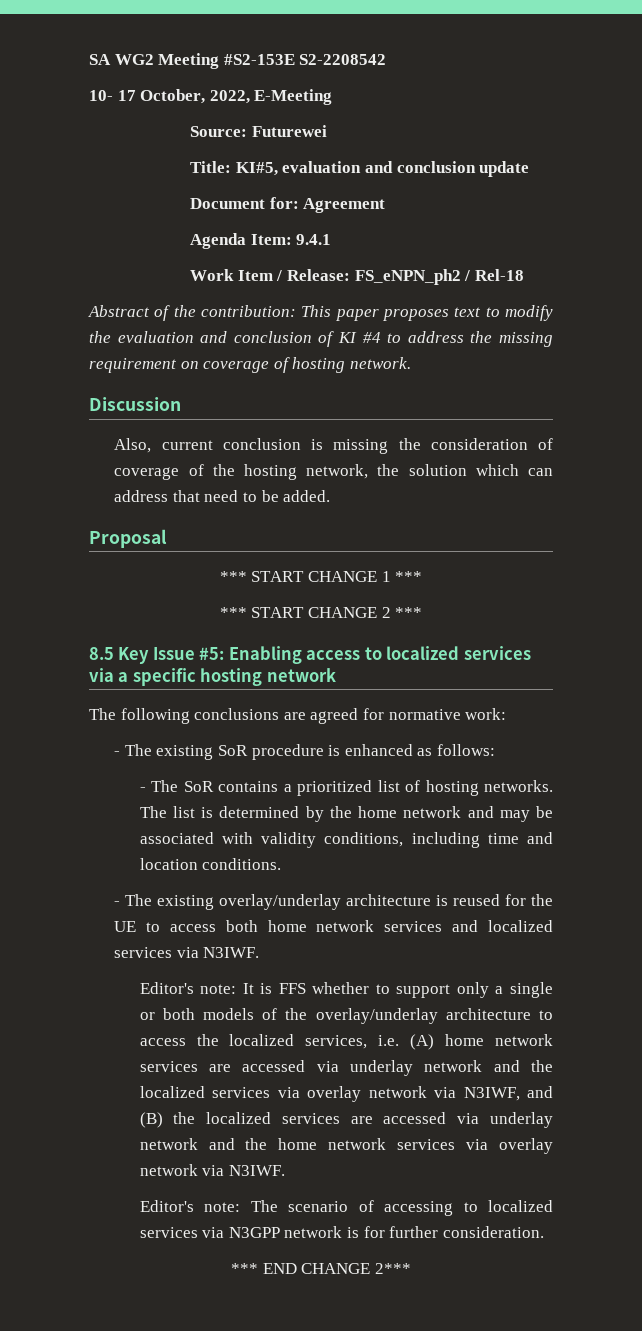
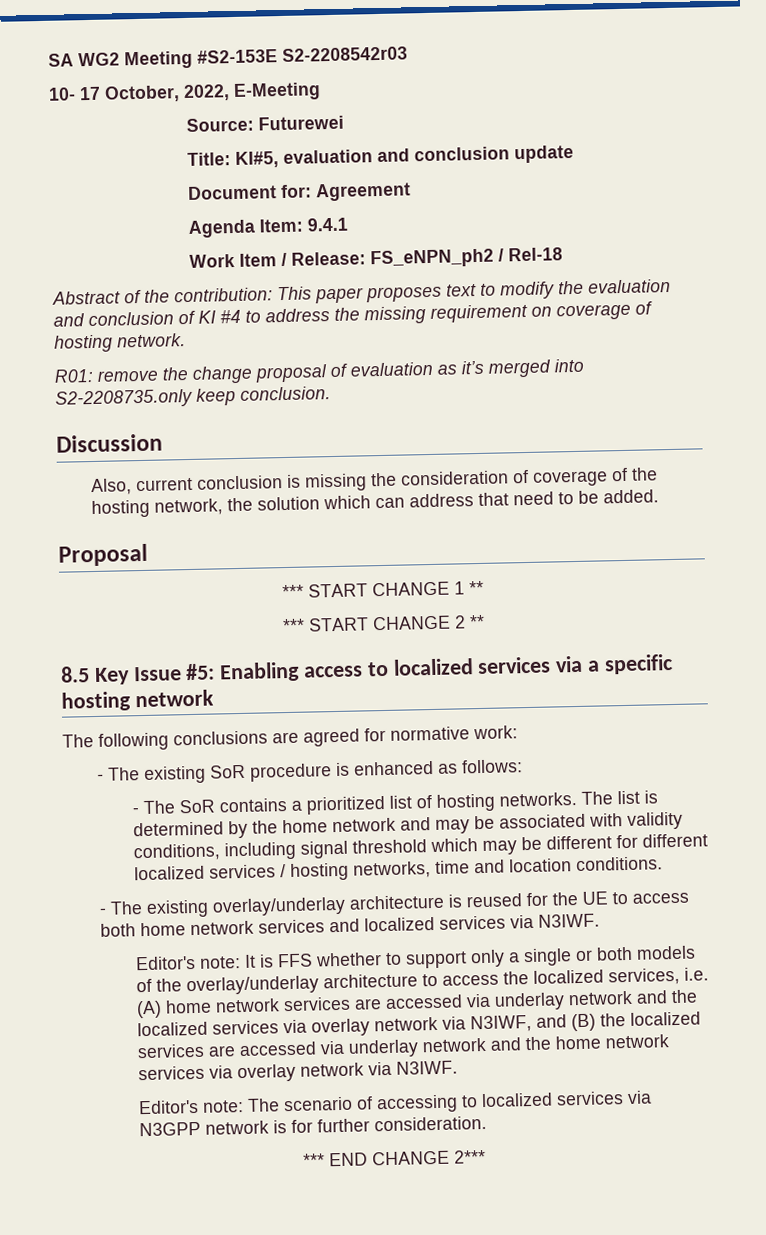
- SA WG2 Meeting #S2-153E S2-2208542
+ SA WG2 Meeting #S2-153E S2-2208542r03
+ R01: remove the change proposal of evaluation as it’s merged into S2-2208735.only keep conclusion.
- *** START CHANGE 1 ***
+ *** START CHANGE 1 **
- *** START CHANGE 2 ***
+ *** START CHANGE 2 **
- The list is determined by the home network and may be associated with validity conditions, including time and location conditions.
+ The list is determined by the home network and may be associated with validity conditions, including signal threshold which may be different for different localized services / hosting networks, time and location conditions.

